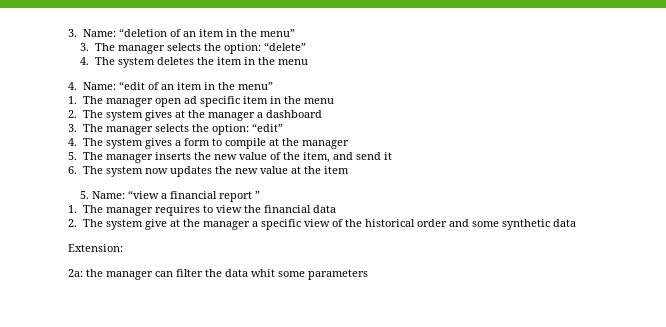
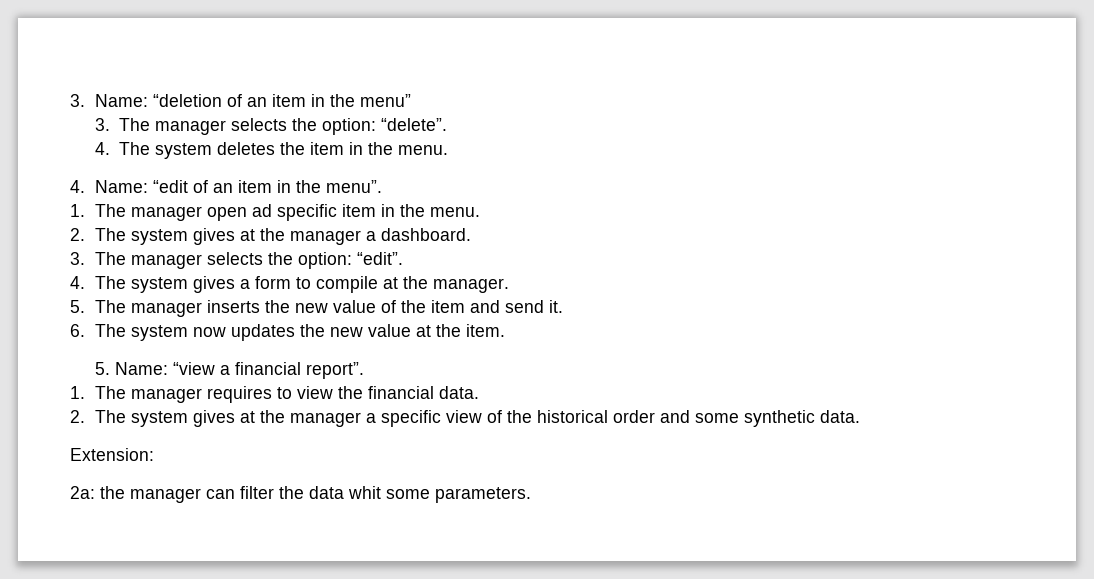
- 3. The manager selects the option: “delete”
+ 3. The manager selects the option: “delete”.
- 4. The system deletes the item in the menu
+ 4. The system deletes the item in the menu.
- 4. Name: “edit of an item in the menu”
+ 4. Name: “edit of an item in the menu”.
- 1. The manager open ad specific item in the menu
- 2. The system gives at the manager a dashboard
- 3. The manager selects the option: “edit”
+ 1. The manager open ad specific item in the menu.
+ 2. The system gives at the manager a dashboard.
+ 3. The manager selects the option: “edit”.
- 4. The system gives a form to compile at the manager
+ 4. The system gives a form to compile at the manager.
- 5. The manager inserts the new value of the item, and send it
+ 5. The manager inserts the new value of the item and send it.
- 6. The system now updates the new value at the item
+ 6. The system now updates the new value at the item.
- 5. Name: “view a financial report ”
+ 5. Name: “view a financial report”.
- 1. The manager requires to view the financial data
- 2. The system give at the manager a specific view of the historical order and some synthetic data
+ 1. The manager requires to view the financial data.
+ 2. The system gives at the manager a specific view of the historical order and some synthetic data.
- 2a: the manager can filter the data whit some parameters
+ 2a: the manager can filter the data whit some parameters.

